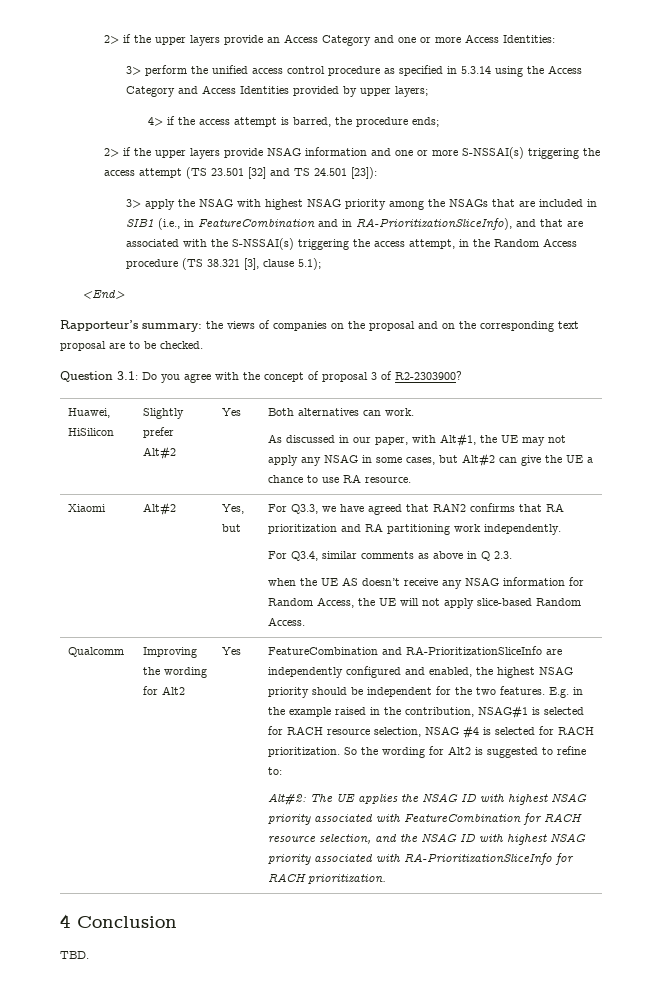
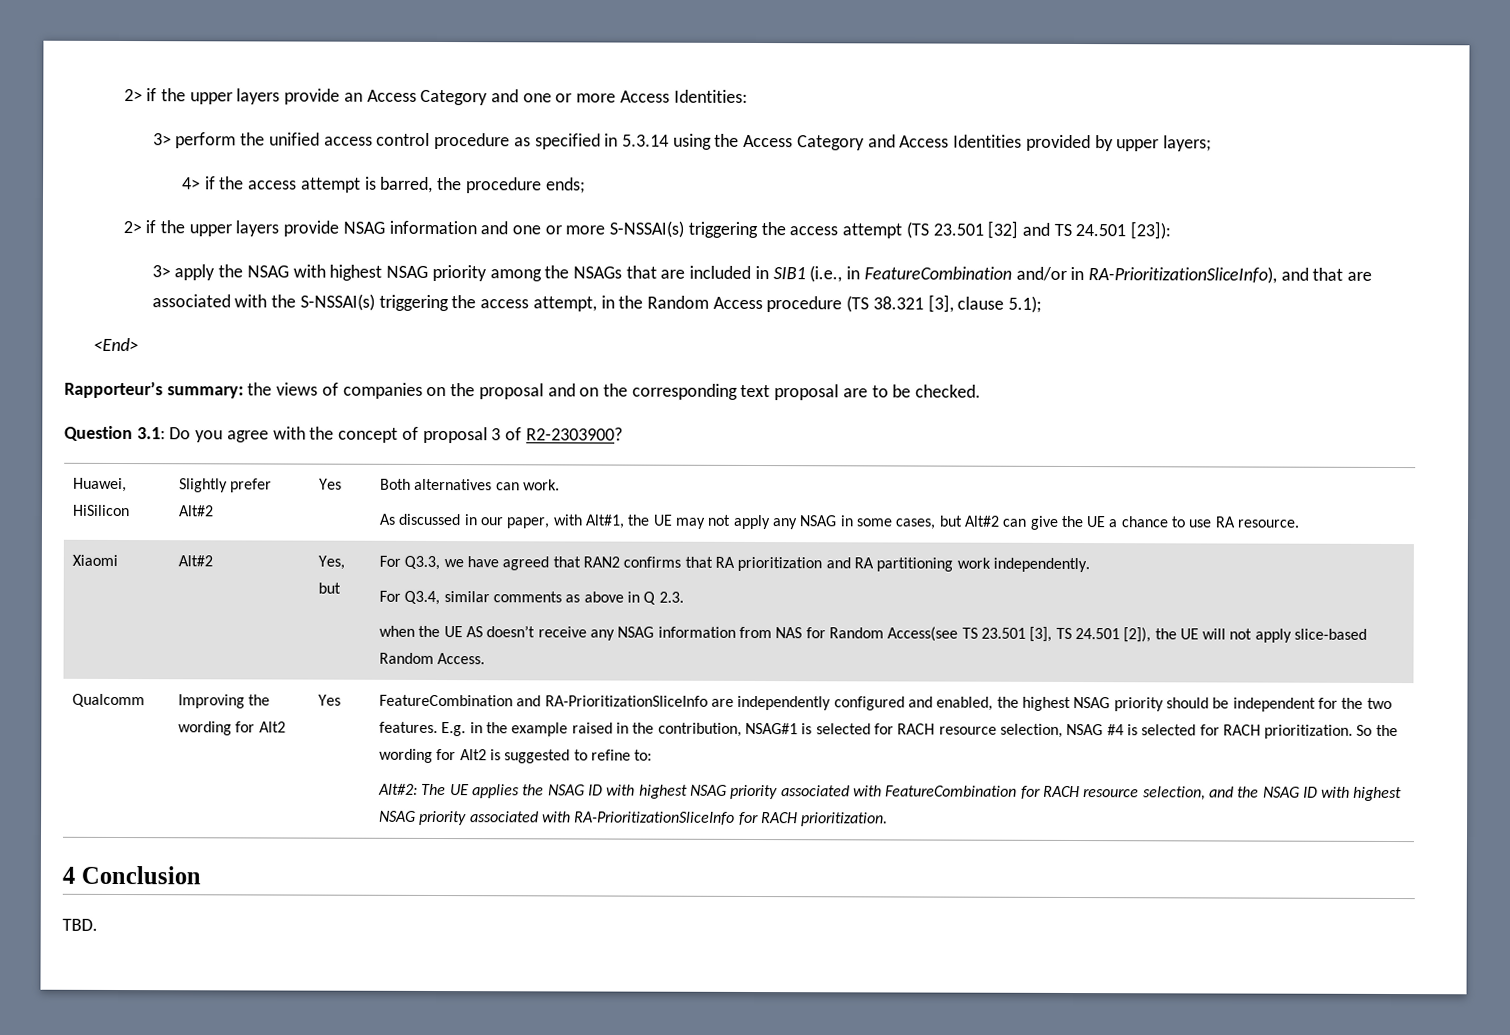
- 3> apply the NSAG with highest NSAG priority among the NSAGs that are included in SIB1 (i.e., in FeatureCombination and in RA-PrioritizationSliceInfo), and that are associated with the S-NSSAI(s) triggering the access attempt, in the Random Access procedure (TS 38.321 [3], clause 5.1);
+ 3> apply the NSAG with highest NSAG priority among the NSAGs that are included in SIB1 (i.e., in FeatureCombination and/or in RA-PrioritizationSliceInfo), and that are associated with the S-NSSAI(s) triggering the access attempt, in the Random Access procedure (TS 38.321 [3], clause 5.1);
- when the UE AS doesn’t receive any NSAG information for Random Access, the UE will not apply slice-based Random Access.
+ when the UE AS doesn’t receive any NSAG information from NAS for Random Access(see TS 23.501 [3], TS 24.501 [2]), the UE will not apply slice-based Random Access.

